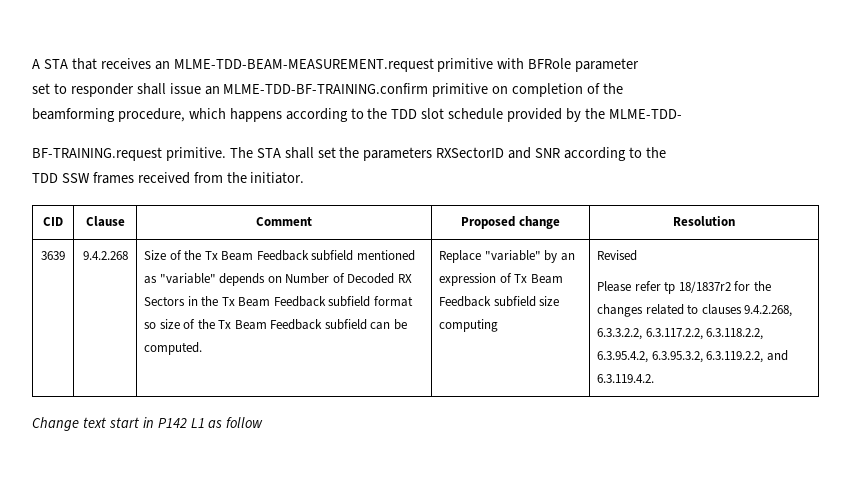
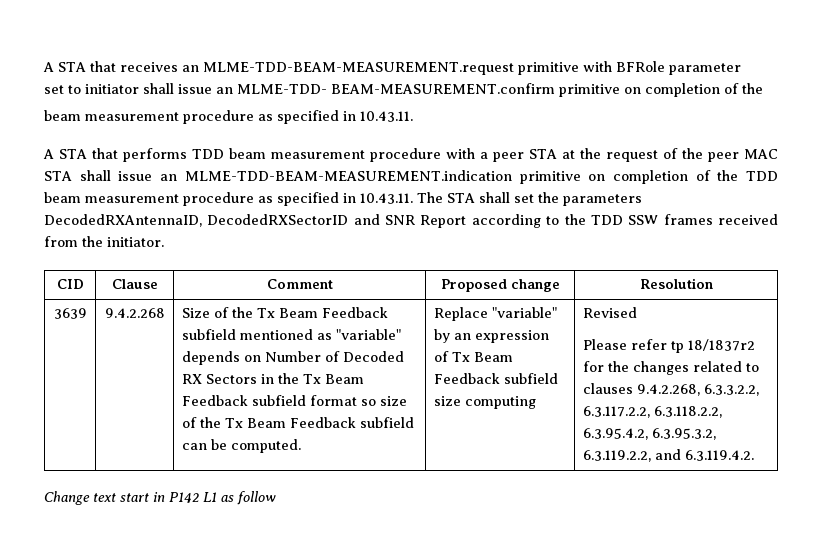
- set to responder shall issue an MLME-TDD-BF-TRAINING.confirm primitive on completion of the
- beamforming procedure, which happens according to the TDD slot schedule provided by the MLME-TDD-
- BF-TRAINING.request primitive. The STA shall set the parameters RXSectorID and SNR according to the
- TDD SSW frames received from the initiator.
+ set to initiator shall issue an MLME-TDD- BEAM-MEASUREMENT.confirm primitive on completion of the
+ beam measurement procedure as specified in 10.43.11.
+ A STA that performs TDD beam measurement procedure with a peer STA at the request of the peer MAC STA shall issue an MLME-TDD-BEAM-MEASUREMENT.indication primitive on completion of the TDD beam measurement procedure as specified in 10.43.11. The STA shall set the parameters DecodedRXAntennaID, DecodedRXSectorID and SNR Report according to the TDD SSW frames received from the initiator.

